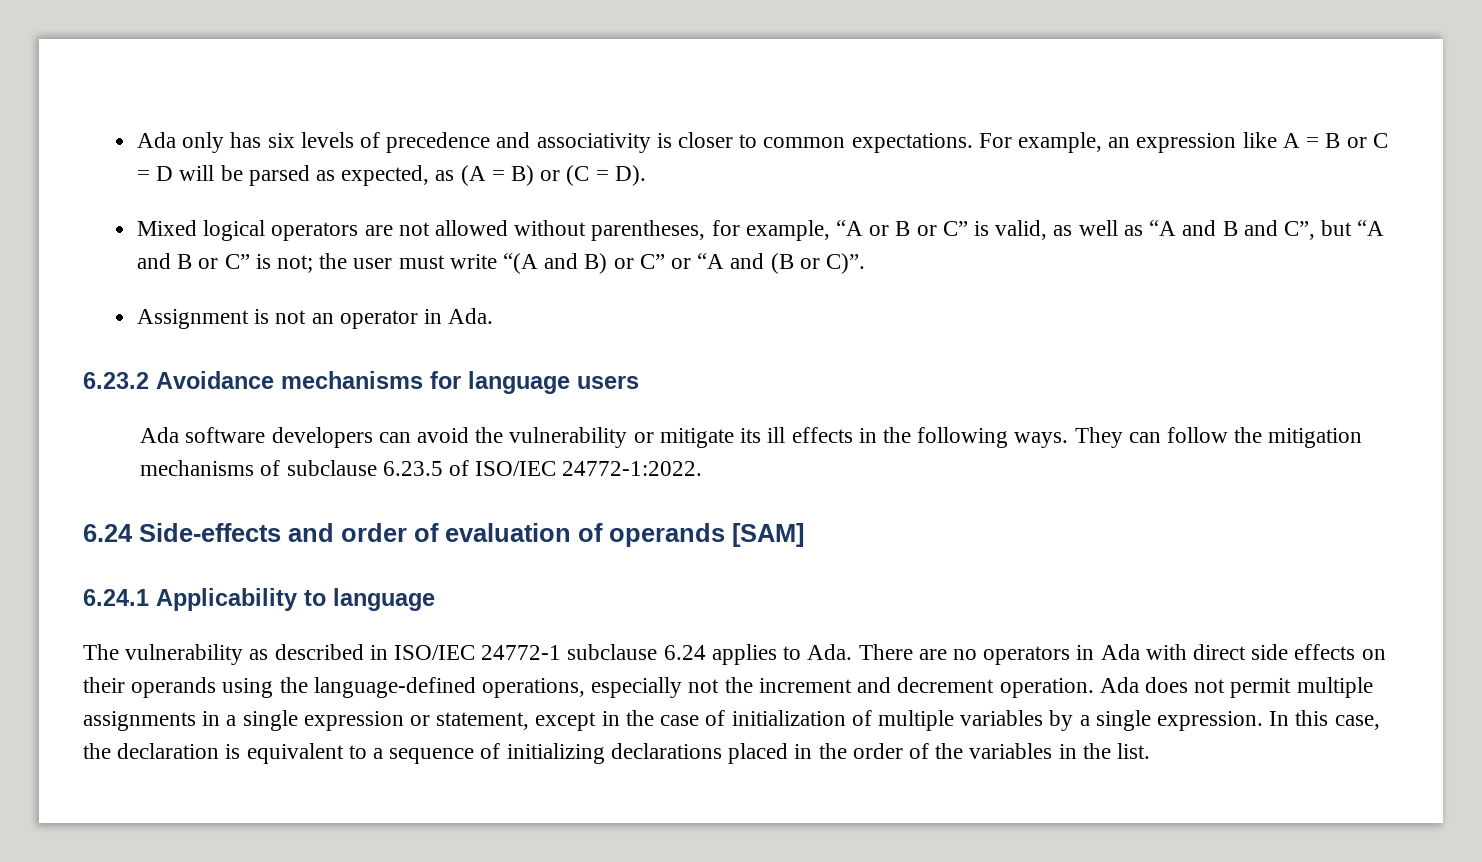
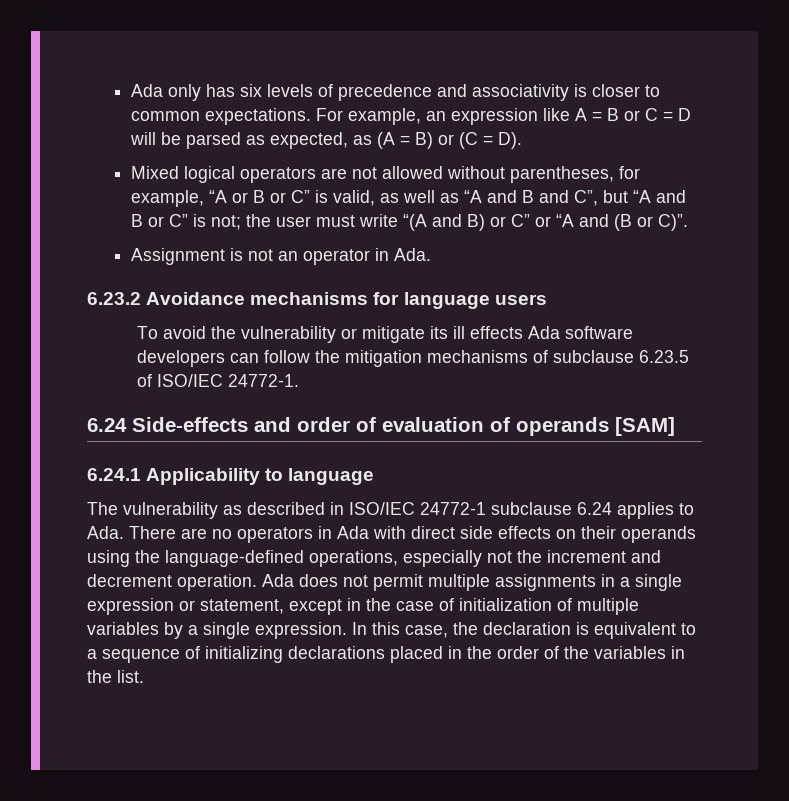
- Ada software developers can avoid the vulnerability or mitigate its ill effects in the following ways. They can follow the mitigation mechanisms of subclause 6.23.5 of ISO/IEC 24772-1:2022.
+ To avoid the vulnerability or mitigate its ill effects Ada software developers can follow the mitigation mechanisms of subclause 6.23.5 of ISO/IEC 24772-1.

